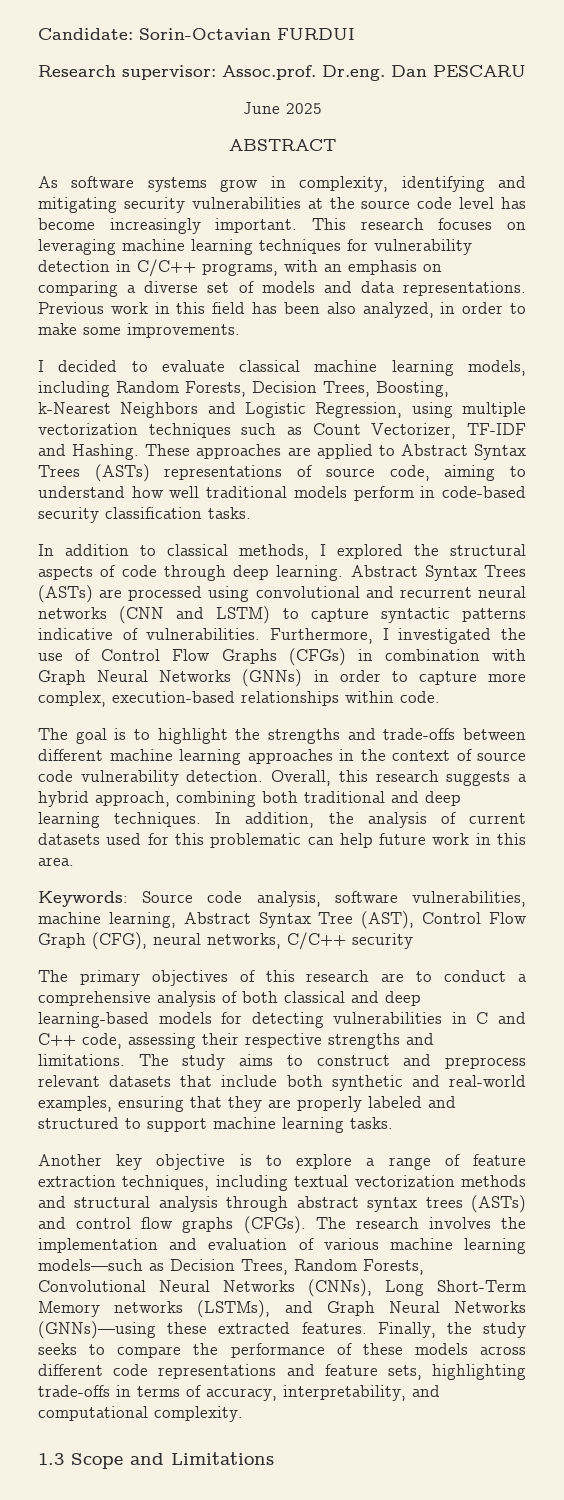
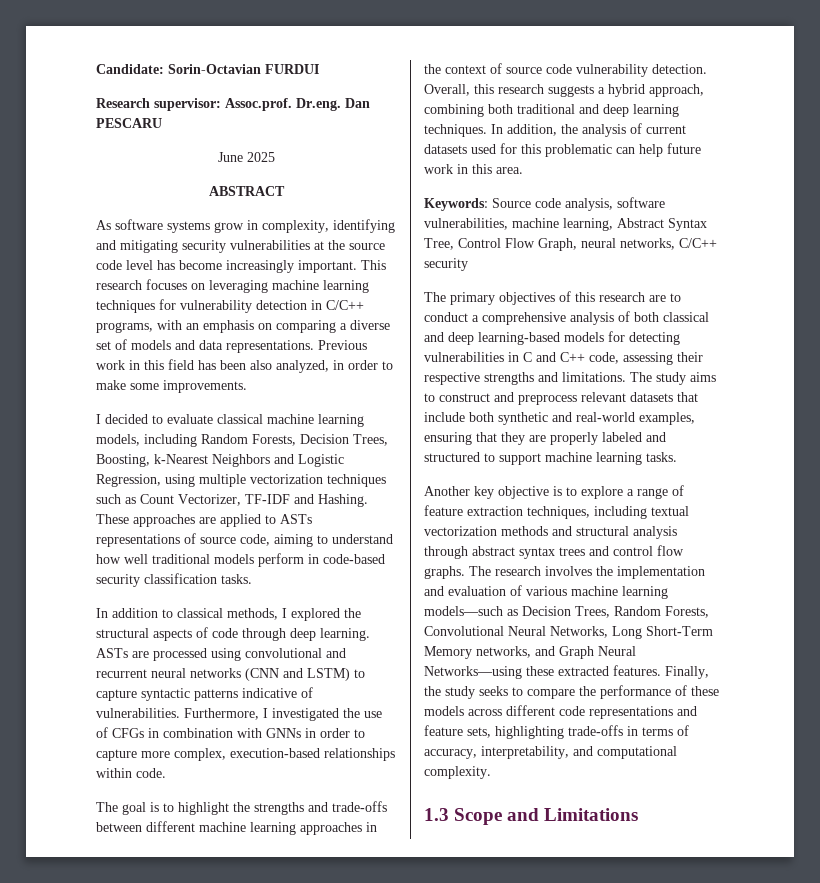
- These approaches are applied to Abstract Syntax Trees (ASTs) representations of source code, aiming to understand how well traditional models perform in code-based security classification tasks.
+ These approaches are applied to ASTs representations of source code, aiming to understand how well traditional models perform in code-based security classification tasks.
- Abstract Syntax Trees (ASTs) are processed using convolutional and recurrent neural networks (CNN and LSTM) to capture syntactic patterns indicative of vulnerabilities.
+ ASTs are processed using convolutional and recurrent neural networks (CNN and LSTM) to capture syntactic patterns indicative of vulnerabilities.
- Furthermore, I investigated the use of Control Flow Graphs (CFGs) in combination with Graph Neural Networks (GNNs) in order to capture more complex, execution-based relationships within code.
+ Furthermore, I investigated the use of CFGs in combination with GNNs in order to capture more complex, execution-based relationships within code.
- Keywords: Source code analysis, software vulnerabilities, machine learning, Abstract Syntax Tree (AST), Control Flow Graph (CFG), neural networks, C/C++ security
+ Keywords: Source code analysis, software vulnerabilities, machine learning, Abstract Syntax Tree, Control Flow Graph, neural networks, C/C++ security
- Another key objective is to explore a range of feature extraction techniques, including textual vectorization methods and structural analysis through abstract syntax trees (ASTs) and control flow graphs (CFGs).
+ Another key objective is to explore a range of feature extraction techniques, including textual vectorization methods and structural analysis through abstract syntax trees and control flow graphs.
- The research involves the implementation and evaluation of various machine learning models—such as Decision Trees, Random Forests, Convolutional Neural Networks (CNNs), Long Short-Term Memory networks (LSTMs), and Graph Neural Networks (GNNs)—using these extracted features.
+ The research involves the implementation and evaluation of various machine learning models—such as Decision Trees, Random Forests, Convolutional Neural Networks, Long Short-Term Memory networks, and Graph Neural Networks—using these extracted features.

